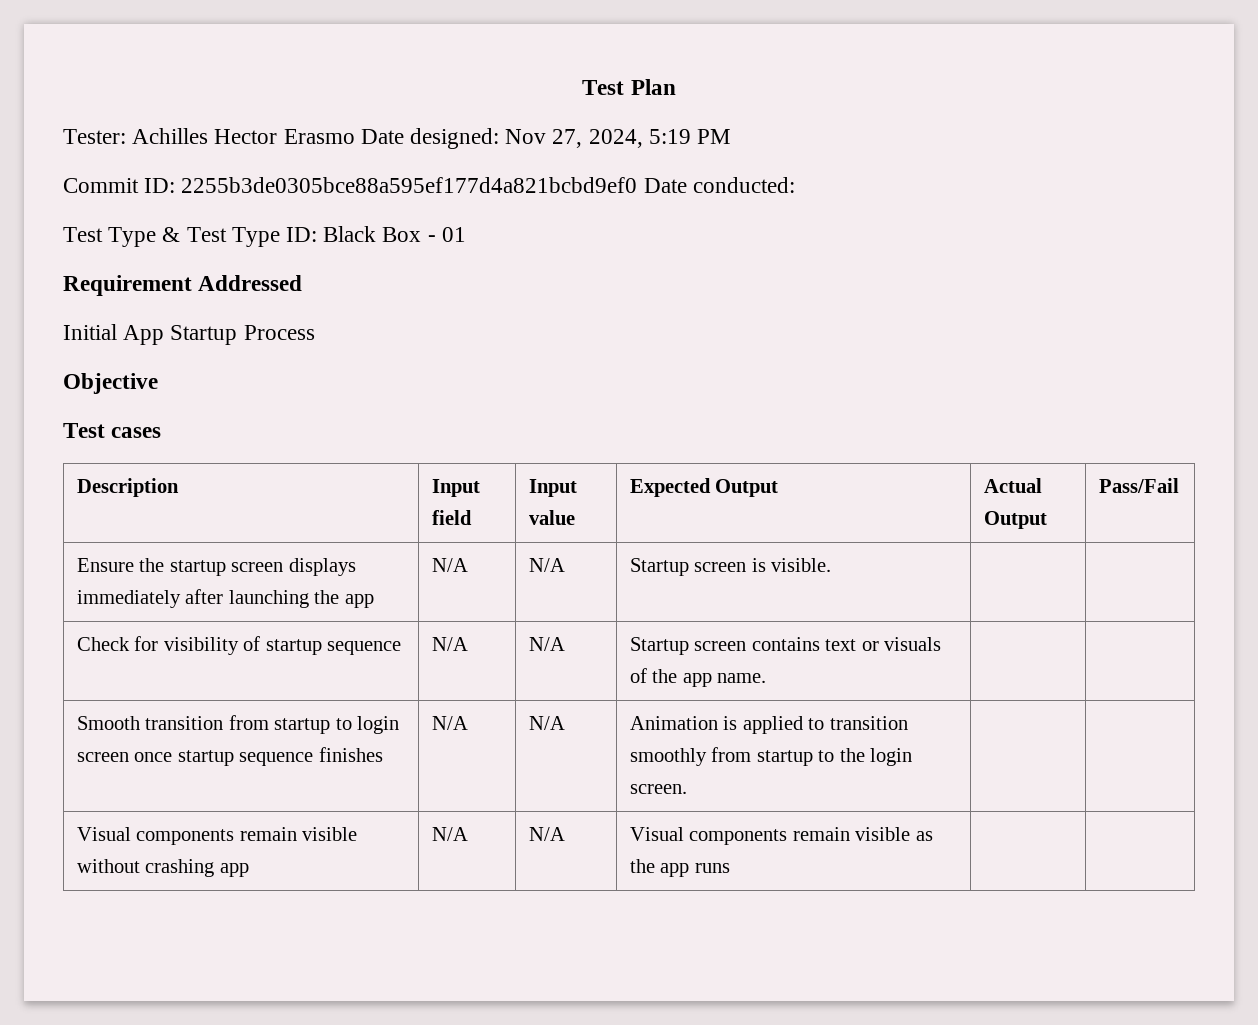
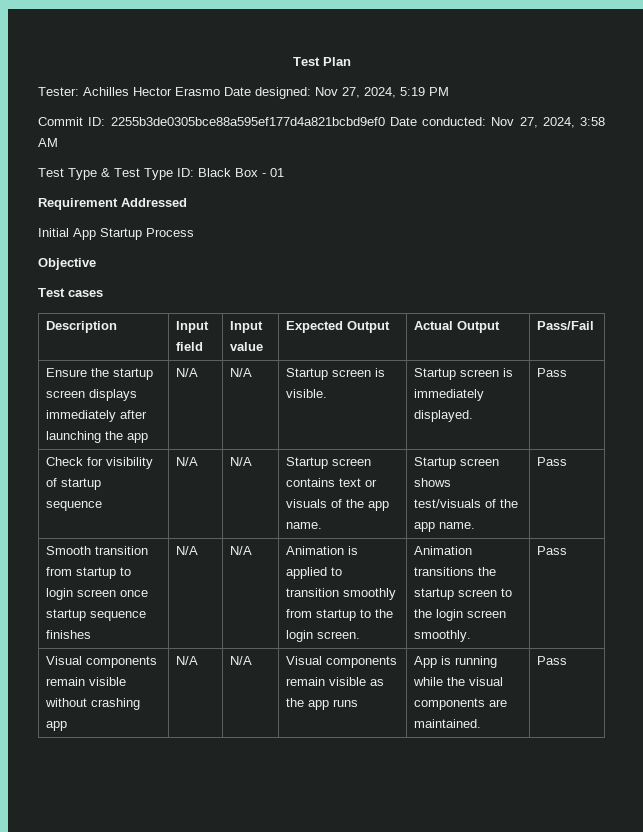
- Commit ID: 2255b3de0305bce88a595ef177d4a821bcbd9ef0 Date conducted:
+ Commit ID: 2255b3de0305bce88a595ef177d4a821bcbd9ef0 Date conducted: Nov 27, 2024, 3:58 AM
- Ensure the startup screen displays immediately after launching the app | N/A | N/A | Startup screen is visible. | |
+ Ensure the startup screen displays immediately after launching the app | N/A | N/A | Startup screen is visible. | Startup screen is immediately displayed. | Pass
- Check for visibility of startup sequence | N/A | N/A | Startup screen contains text or visuals of the app name. | |
+ Check for visibility of startup sequence | N/A | N/A | Startup screen contains text or visuals of the app name. | Startup screen shows test/visuals of the app name. | Pass
- Smooth transition from startup to login screen once startup sequence finishes | N/A | N/A | Animation is applied to transition smoothly from startup to the login screen. | |
+ Smooth transition from startup to login screen once startup sequence finishes | N/A | N/A | Animation is applied to transition smoothly from startup to the login screen. | Animation transitions the startup screen to the login screen smoothly. | Pass
- Visual components remain visible without crashing app | N/A | N/A | Visual components remain visible as the app runs | |
+ Visual components remain visible without crashing app | N/A | N/A | Visual components remain visible as the app runs | App is running while the visual components are maintained. | Pass

